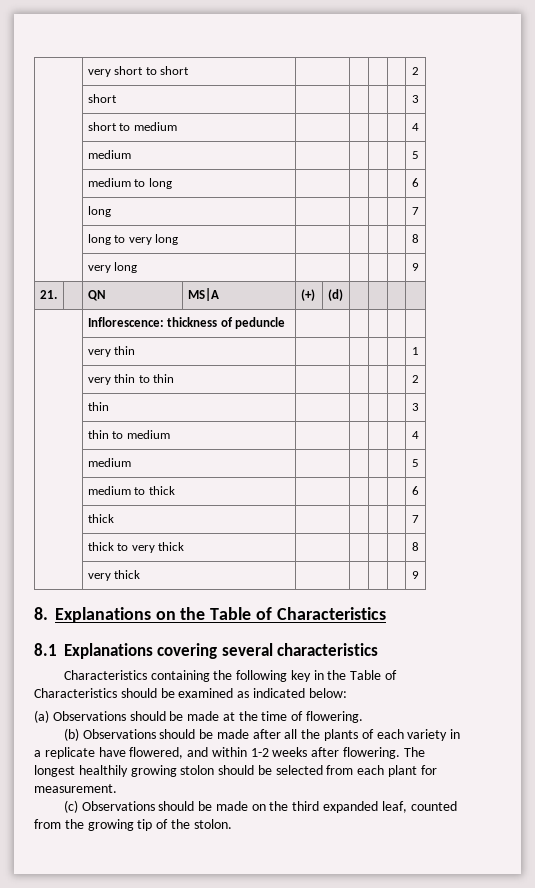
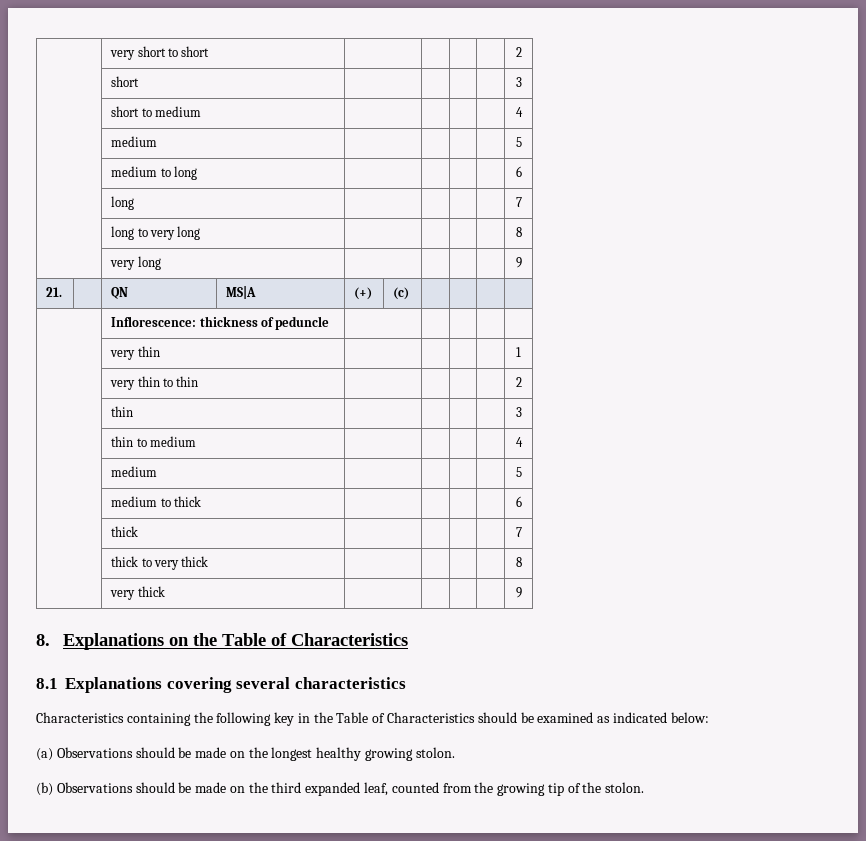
- 21. | | QN | MS|A | (+) | (d) | | | |
+ 21. | | QN | MS|A | (+) | (c) | | | |
- (a) Observations should be made at the time of flowering.
+ (a) Observations should be made on the longest healthy growing stolon.
- (b) Observations should be made after all the plants of each variety in a replicate have flowered, and within 1-2 weeks after flowering. The longest healthily growing stolon should be selected from each plant for measurement.
- (c) Observations should be made on the third expanded leaf, counted from the growing tip of the stolon.
+ (b) Observations should be made on the third expanded leaf, counted from the growing tip of the stolon.

